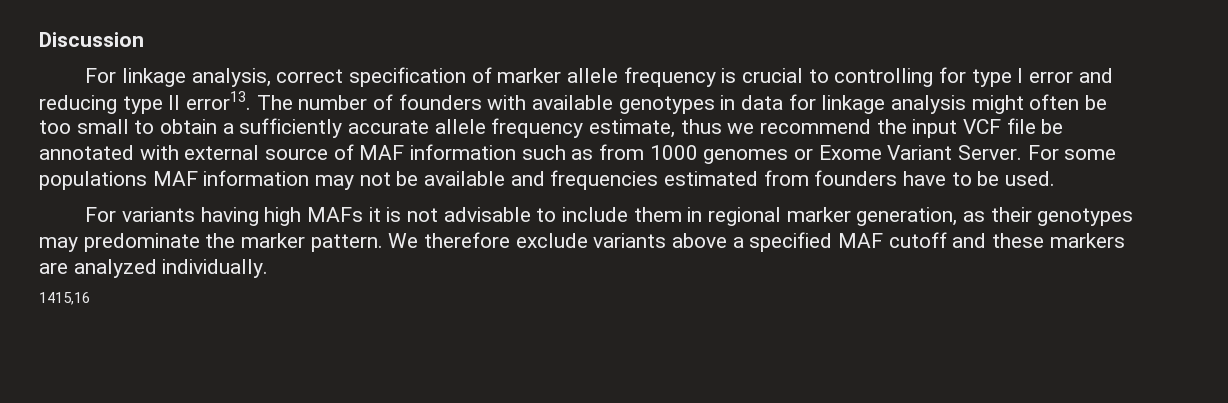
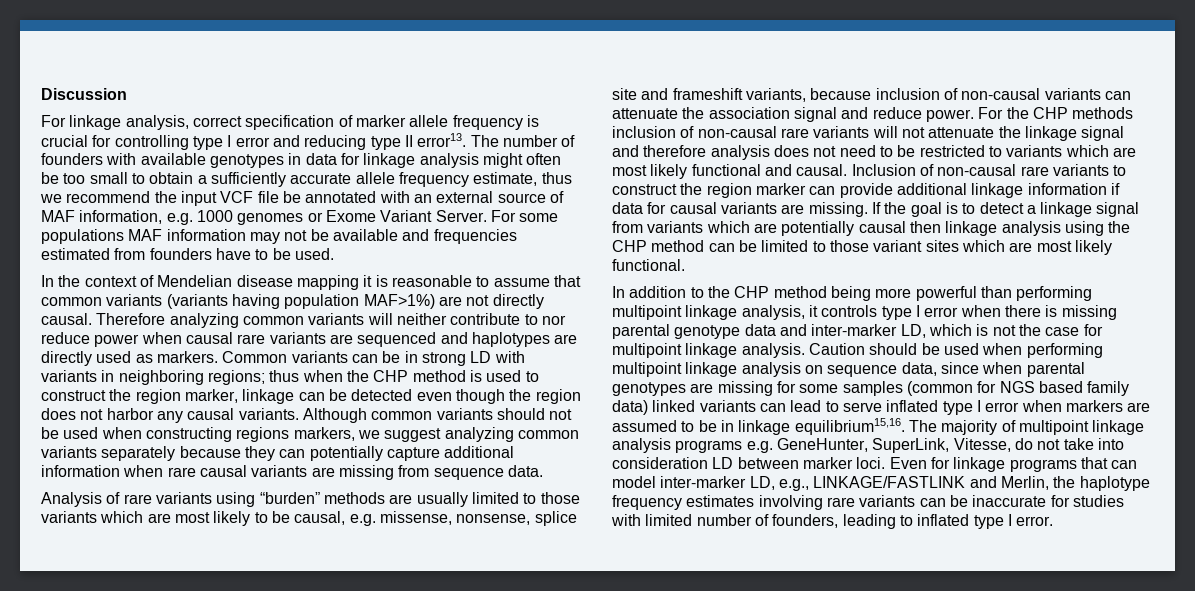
- For linkage analysis, correct specification of marker allele frequency is crucial to controlling for type I error and reducing type II error13.
+ For linkage analysis, correct specification of marker allele frequency is crucial for controlling type I error and reducing type II error13.
- The number of founders with available genotypes in data for linkage analysis might often be too small to obtain a sufficiently accurate allele frequency estimate, thus we recommend the input VCF file be annotated with external source of MAF information such as from 1000 genomes or Exome Variant Server.
+ The number of founders with available genotypes in data for linkage analysis might often be too small to obtain a sufficiently accurate allele frequency estimate, thus we recommend the input VCF file be annotated with an external source of MAF information, e.g. 1000 genomes or Exome Variant Server.
- For variants having high MAFs it is not advisable to include them in regional marker generation, as their genotypes may predominate the marker pattern. We therefore exclude variants above a specified MAF cutoff and these markers are analyzed individually.
- 1415,16
+ In the context of Mendelian disease mapping it is reasonable to assume that common variants (variants having population MAF>1%) are not directly causal. Therefore analyzing common variants will neither contribute to nor reduce power when causal rare variants are sequenced and haplotypes are directly used as markers. Common variants can be in strong LD with variants in neighboring regions; thus when the CHP method is used to construct the region marker, linkage can be detected even though the region does not harbor any causal variants. Although common variants should not be used when constructing regions markers, we suggest analyzing common variants separately because they can potentially capture additional information when rare causal variants are missing from sequence data.
+ Analysis of rare variants using “burden” methods are usually limited to those variants which are most likely to be causal, e.g. missense, nonsense, splice site and frameshift variants, because inclusion of non-causal variants can attenuate the association signal and reduce power. For the CHP methods inclusion of non-causal rare variants will not attenuate the linkage signal and therefore analysis does not need to be restricted to variants which are most likely functional and causal. Inclusion of non-causal rare variants to construct the region marker can provide additional linkage information if data for causal variants are missing. If the goal is to detect a linkage signal from variants which are potentially causal then linkage analysis using the CHP method can be limited to those variant sites which are most likely functional.
+ In addition to the CHP method being more powerful than performing multipoint linkage analysis, it controls type I error when there is missing parental genotype data and inter-marker LD, which is not the case for multipoint linkage analysis. Caution should be used when performing multipoint linkage analysis on sequence data, since when parental genotypes are missing for some samples (common for NGS based family data) linked variants can lead to serve inflated type I error when markers are assumed to be in linkage equilibrium15,16. The majority of multipoint linkage analysis programs e.g. GeneHunter, SuperLink, Vitesse, do not take into consideration LD between marker loci. Even for linkage programs that can model inter-marker LD, e.g., LINKAGE/FASTLINK and Merlin, the haplotype frequency estimates involving rare variants can be inaccurate for studies with limited number of founders, leading to inflated type I error.

